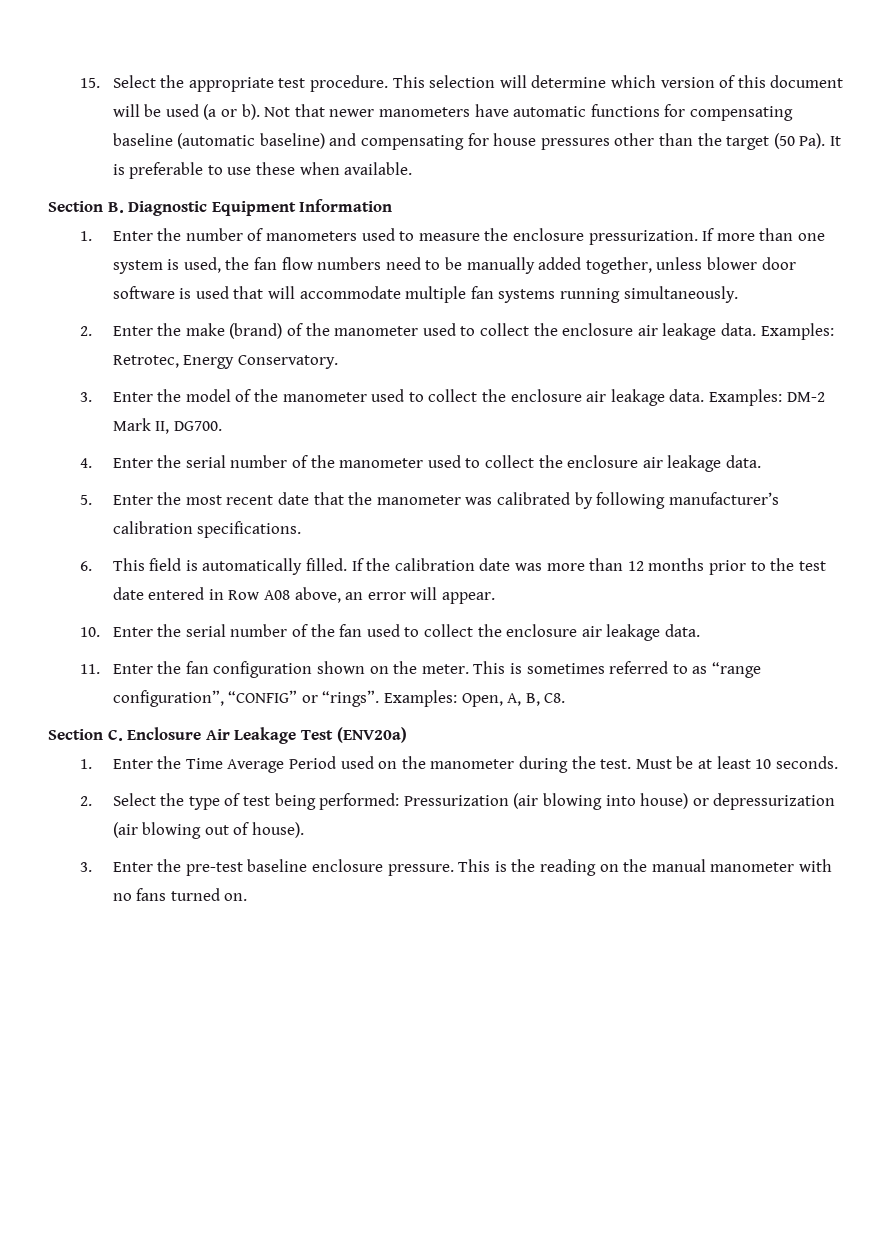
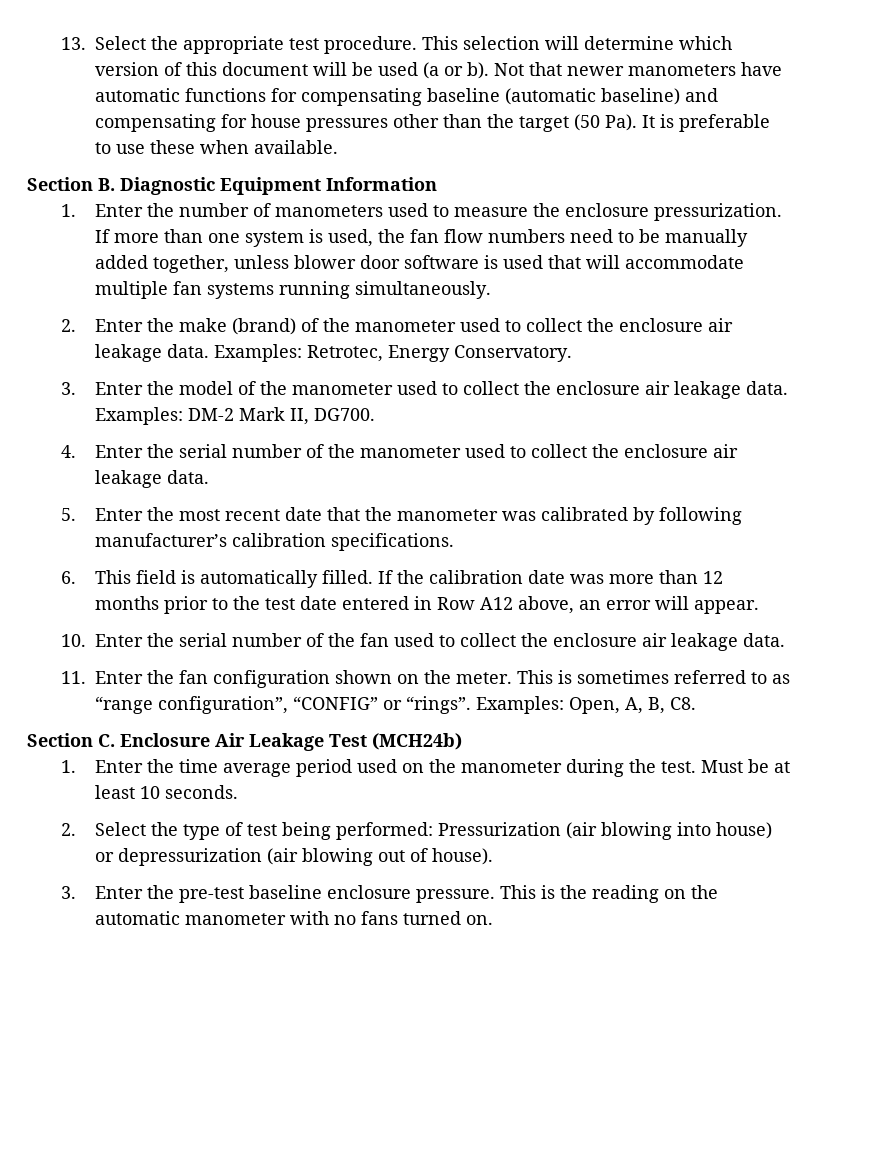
- 15. Select the appropriate test procedure.
+ 13. Select the appropriate test procedure.
- If the calibration date was more than 12 months prior to the test date entered in Row A08 above, an error will appear.
+ If the calibration date was more than 12 months prior to the test date entered in Row A12 above, an error will appear.
- Section C. Enclosure Air Leakage Test (ENV20a)
- 1. Enter the Time Average Period used on the manometer during the test.
+ Section C. Enclosure Air Leakage Test (MCH24b)
+ 1. Enter the time average period used on the manometer during the test.
- This is the reading on the manual manometer with no fans turned on.
+ This is the reading on the automatic manometer with no fans turned on.

